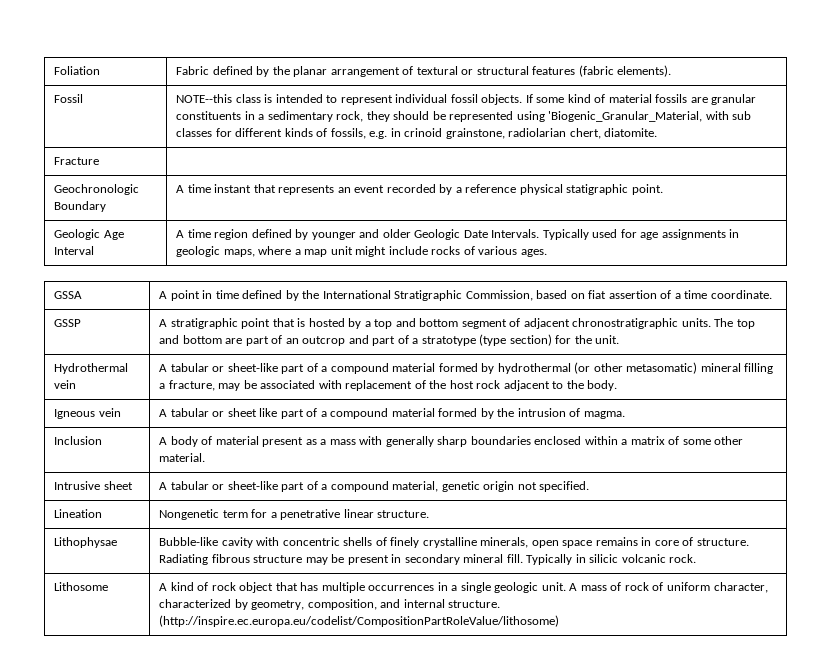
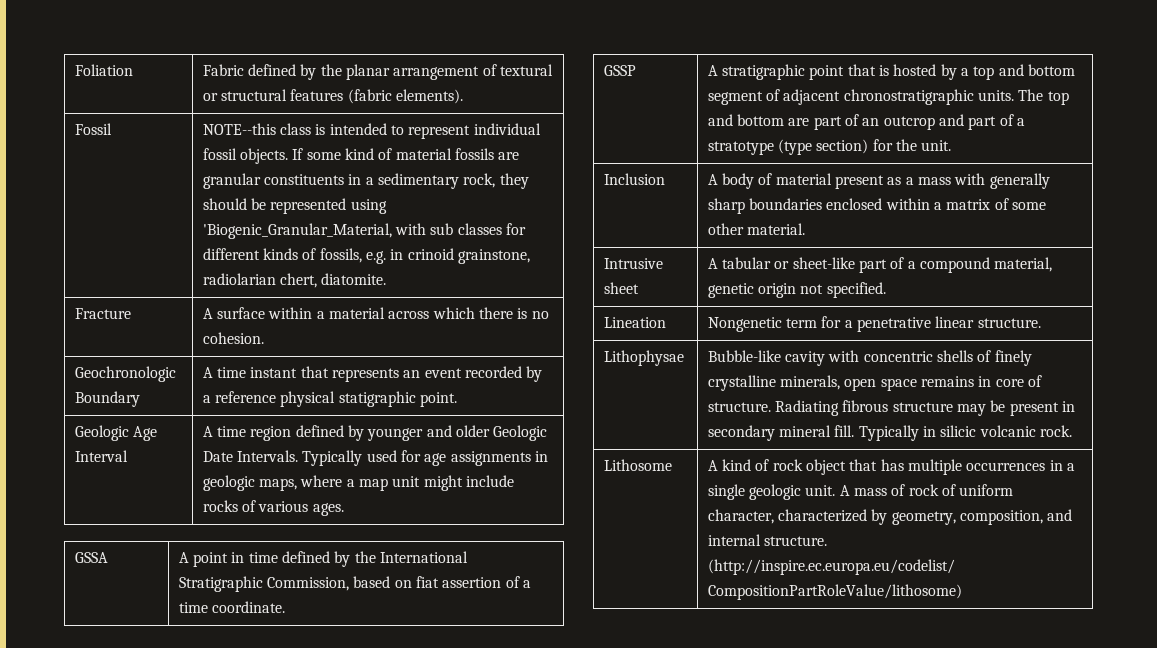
- Fracture |
+ Fracture | A surface within a material across which there is no cohesion.
- Hydrothermal vein | A tabular or sheet-like part of a compound material formed by hydrothermal (or other metasomatic) mineral filling a fracture, may be associated with replacement of the host rock adjacent to the body.
- Igneous vein | A tabular or sheet like part of a compound material formed by the intrusion of magma.

